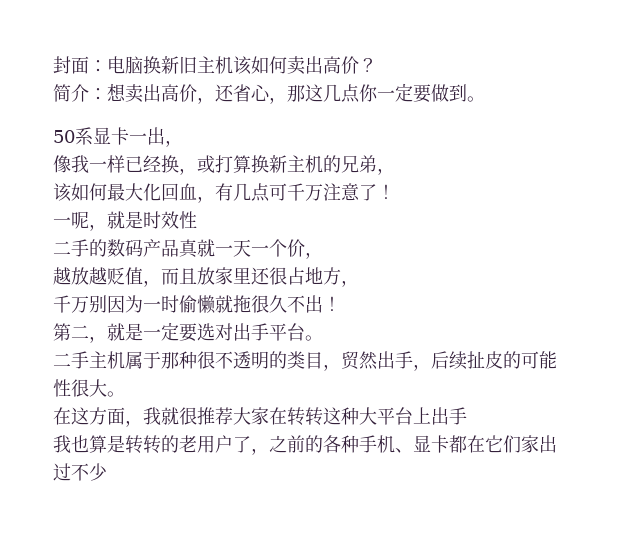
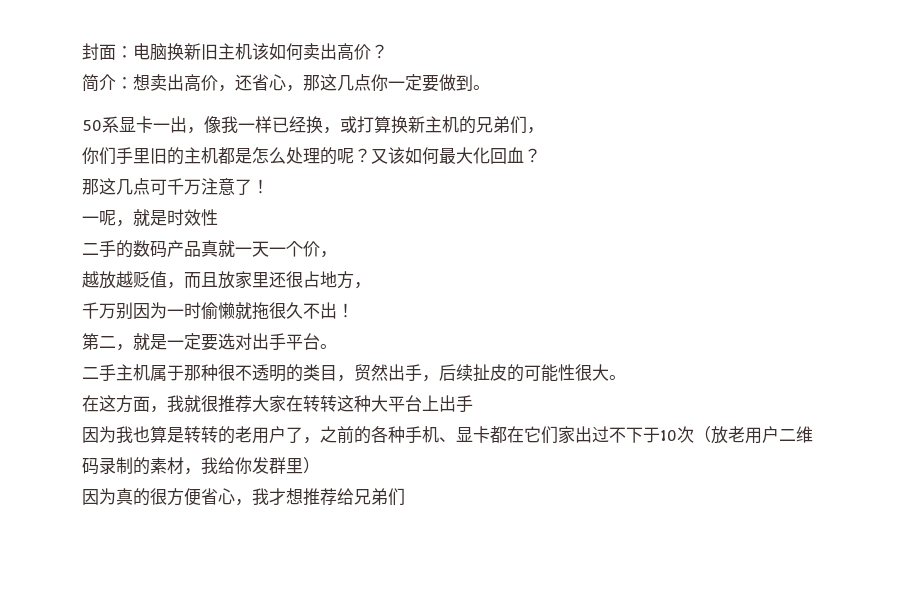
- 50系显卡一出，
- 像我一样已经换，或打算换新主机的兄弟，
- 该如何最大化回血，有几点可千万注意了！
+ 50系显卡一出，像我一样已经换，或打算换新主机的兄弟们，
+ 你们手里旧的主机都是怎么处理的呢？又该如何最大化回血？
+ 那这几点可千万注意了！
- 我也算是转转的老用户了，之前的各种手机、显卡都在它们家出过不少
+ 因为我也算是转转的老用户了，之前的各种手机、显卡都在它们家出过不下于10次（放老用户二维码录制的素材，我给你发群里）
+ 因为真的很方便省心，我才想推荐给兄弟们

